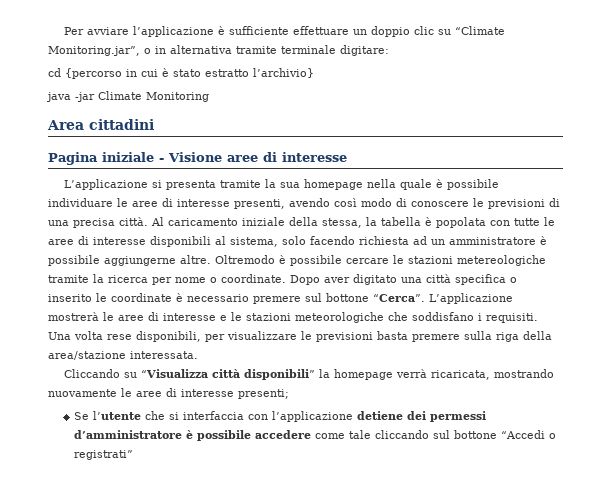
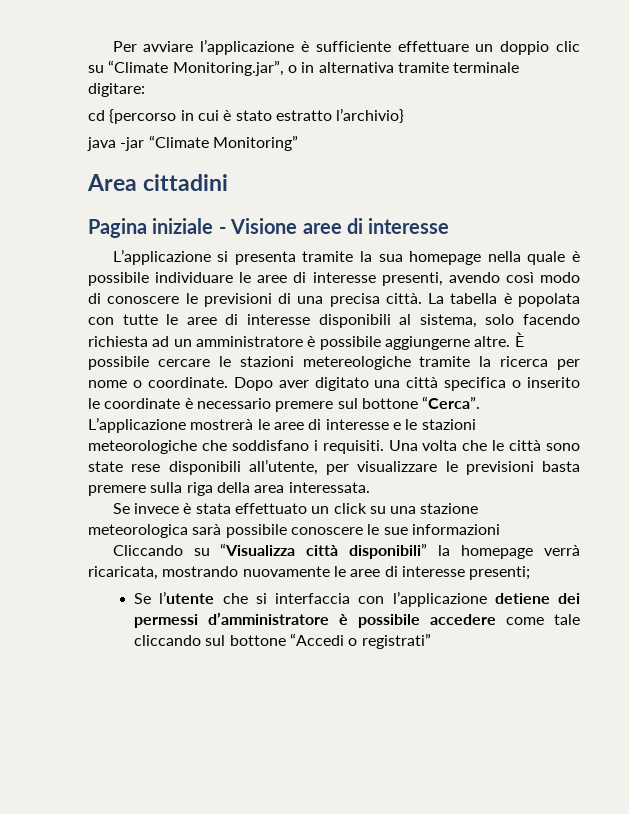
- java -jar Climate Monitoring
+ java -jar “Climate Monitoring”
- Al caricamento iniziale della stessa, la tabella è popolata con tutte le aree di interesse disponibili al sistema, solo facendo richiesta ad un amministratore è possibile aggiungerne altre.
+ La tabella è popolata con tutte le aree di interesse disponibili al sistema, solo facendo richiesta ad un amministratore è possibile aggiungerne altre.
- Oltremodo è possibile cercare le stazioni metereologiche tramite la ricerca per nome o coordinate.
+ È possibile cercare le stazioni metereologiche tramite la ricerca per nome o coordinate.
- Una volta rese disponibili, per visualizzare le previsioni basta premere sulla riga della area/stazione interessata.
+ Una volta che le città sono state rese disponibili all’utente, per visualizzare le previsioni basta premere sulla riga della area interessata.
+ Se invece è stata effettuato un click su una stazione meteorologica sarà possibile conoscere le sue informazioni

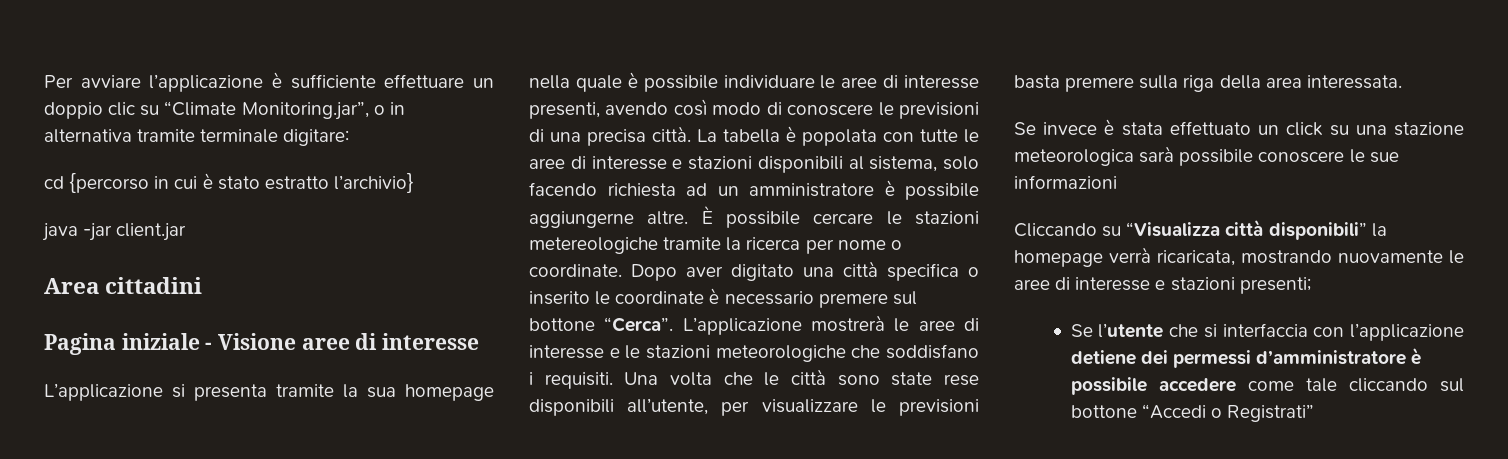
- java -jar “Climate Monitoring”
+ java -jar client.jar
- La tabella è popolata con tutte le aree di interesse disponibili al sistema, solo facendo richiesta ad un amministratore è possibile aggiungerne altre.
+ La tabella è popolata con tutte le aree di interesse e stazioni disponibili al sistema, solo facendo richiesta ad un amministratore è possibile aggiungerne altre.
- Cliccando su “Visualizza città disponibili” la homepage verrà ricaricata, mostrando nuovamente le aree di interesse presenti;
+ Cliccando su “Visualizza città disponibili” la homepage verrà ricaricata, mostrando nuovamente le aree di interesse e stazioni presenti;
- Se l’utente che si interfaccia con l’applicazione detiene dei permessi d’amministratore è possibile accedere come tale cliccando sul bottone “Accedi o registrati”
+ Se l’utente che si interfaccia con l’applicazione detiene dei permessi d’amministratore è possibile accedere come tale cliccando sul bottone “Accedi o Registrati”

